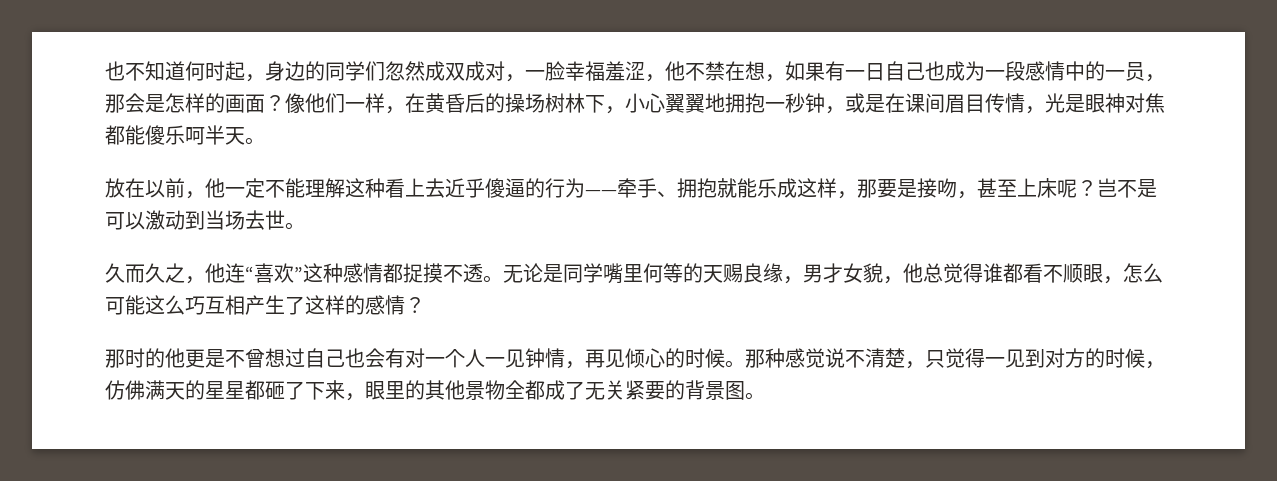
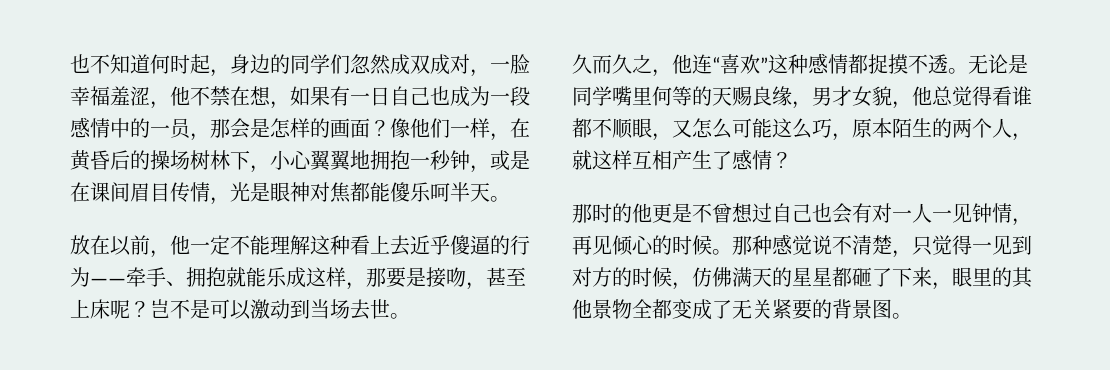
- 无论是同学嘴里何等的天赐良缘，男才女貌，他总觉得谁都看不顺眼，怎么可能这么巧互相产生了这样的感情？
+ 无论是同学嘴里何等的天赐良缘，男才女貌，他总觉得看谁都不顺眼，又怎么可能这么巧，原本陌生的两个人，就这样互相产生了感情？
- 那时的他更是不曾想过自己也会有对一个人一见钟情，再见倾心的时候。
+ 那时的他更是不曾想过自己也会有对一人一见钟情，再见倾心的时候。
- 那种感觉说不清楚，只觉得一见到对方的时候，仿佛满天的星星都砸了下来，眼里的其他景物全都成了无关紧要的背景图。
+ 那种感觉说不清楚，只觉得一见到对方的时候，仿佛满天的星星都砸了下来，眼里的其他景物全都变成了无关紧要的背景图。

